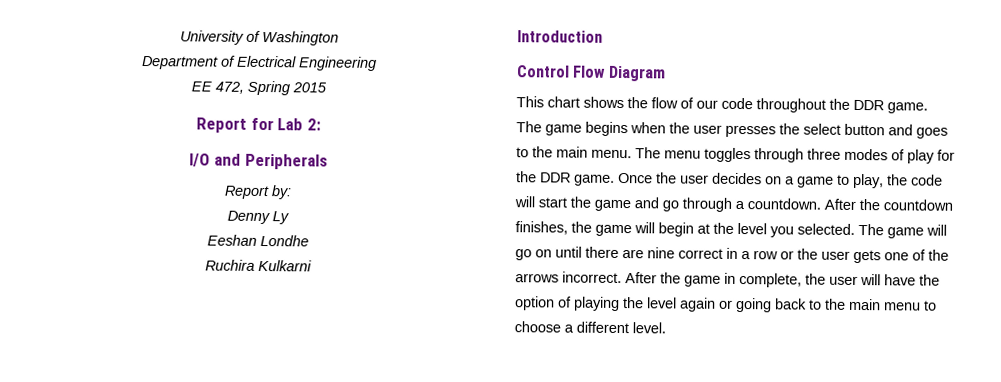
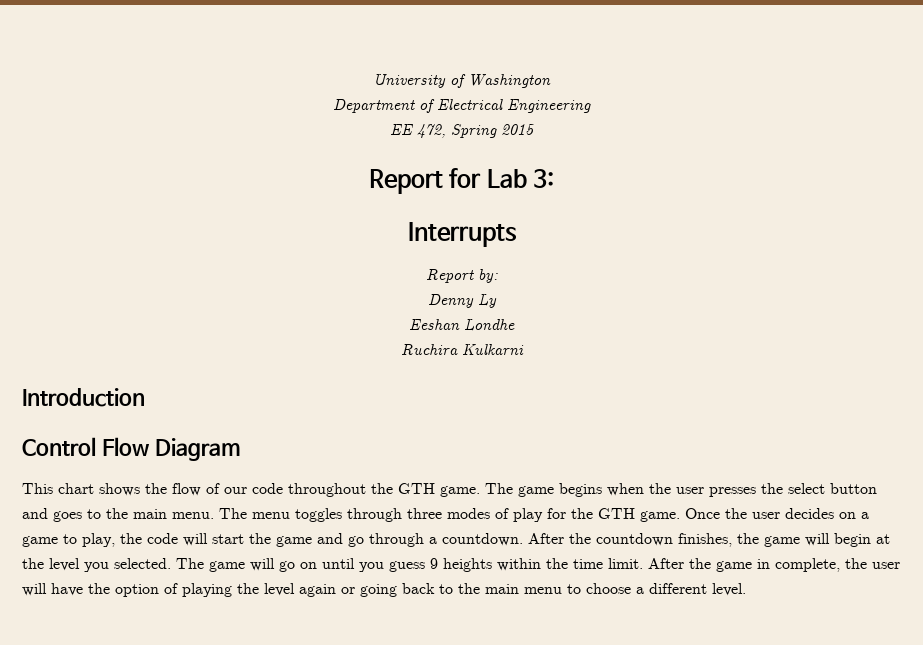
- Report for Lab 2:
- I/O and Peripherals
+ Report for Lab 3:
+ Interrupts
- This chart shows the flow of our code throughout the DDR game.
+ This chart shows the flow of our code throughout the GTH game.
- The menu toggles through three modes of play for the DDR game.
+ The menu toggles through three modes of play for the GTH game.
- The game will go on until there are nine correct in a row or the user gets one of the arrows incorrect.
+ The game will go on until you guess 9 heights within the time limit.

